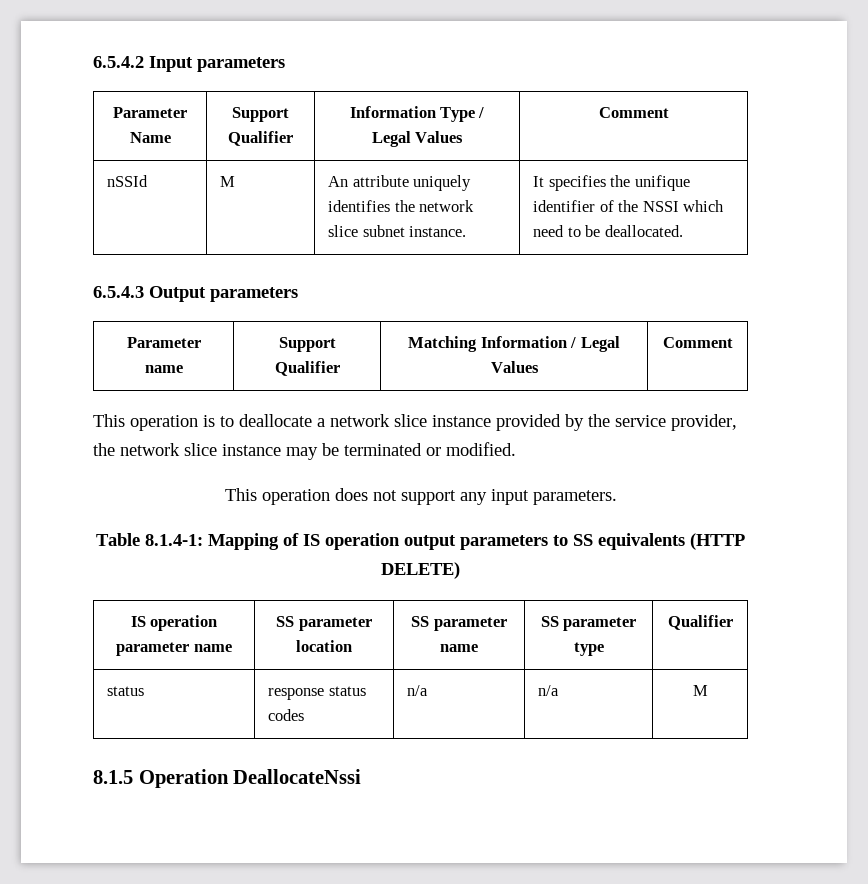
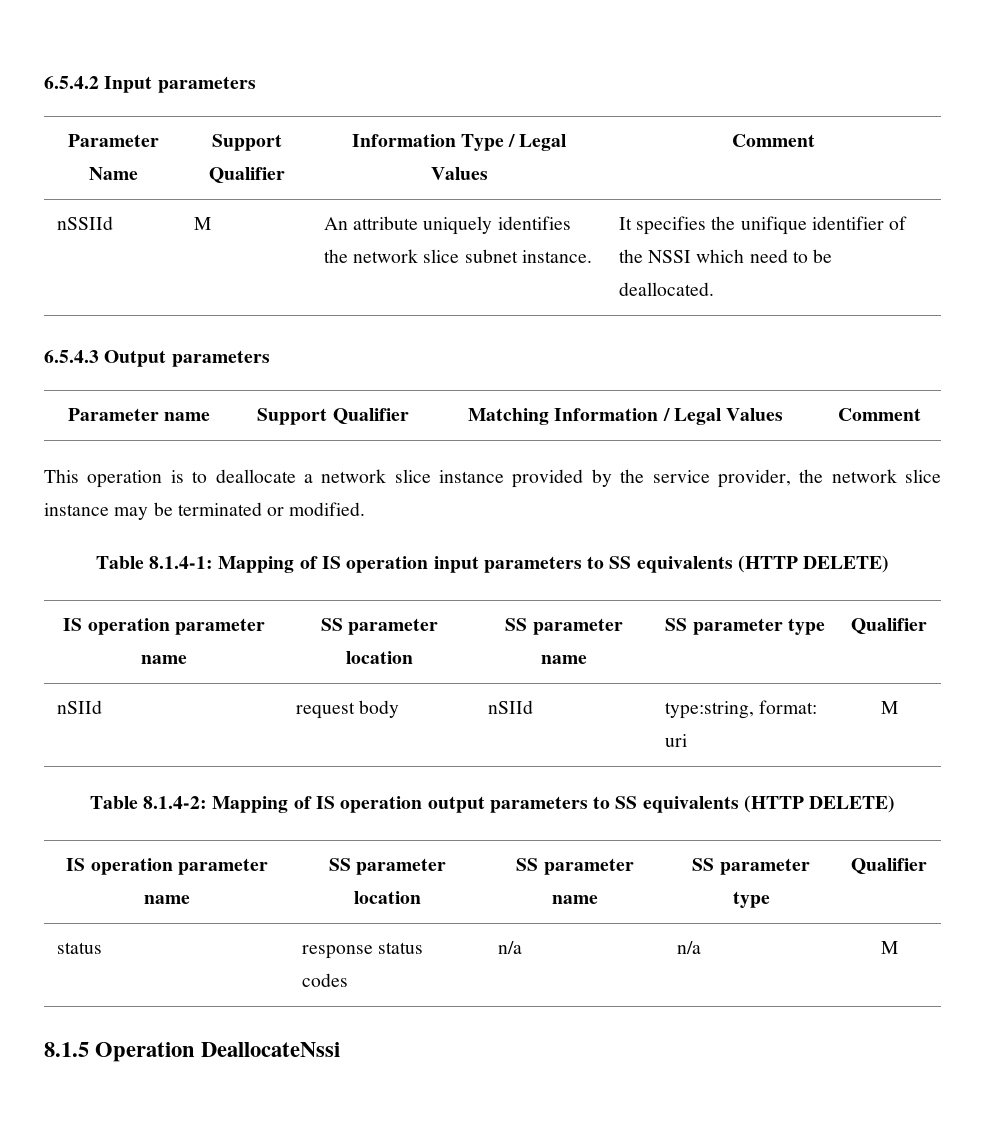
- nSSId | M | An attribute uniquely identifies the network slice subnet instance. | It specifies the unifique identifier of the NSSI which need to be deallocated.
+ nSSIId | M | An attribute uniquely identifies the network slice subnet instance. | It specifies the unifique identifier of the NSSI which need to be deallocated.
- This operation does not support any input parameters.
- Table 8.1.4-1: Mapping of IS operation output parameters to SS equivalents (HTTP DELETE)
+ Table 8.1.4-1: Mapping of IS operation input parameters to SS equivalents (HTTP DELETE)
+ IS operation parameter name | SS parameter location | SS parameter name | SS parameter type | Qualifier
+ nSIId | request body | nSIId | type:string, format: uri | M
+ Table 8.1.4-2: Mapping of IS operation output parameters to SS equivalents (HTTP DELETE)

